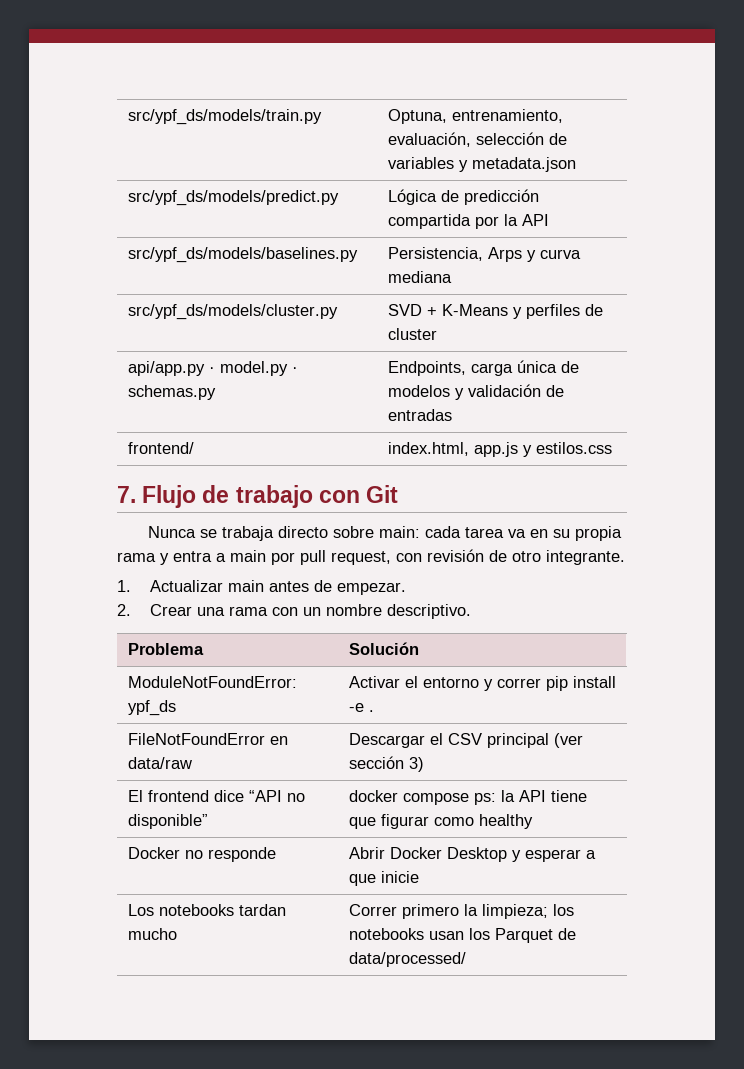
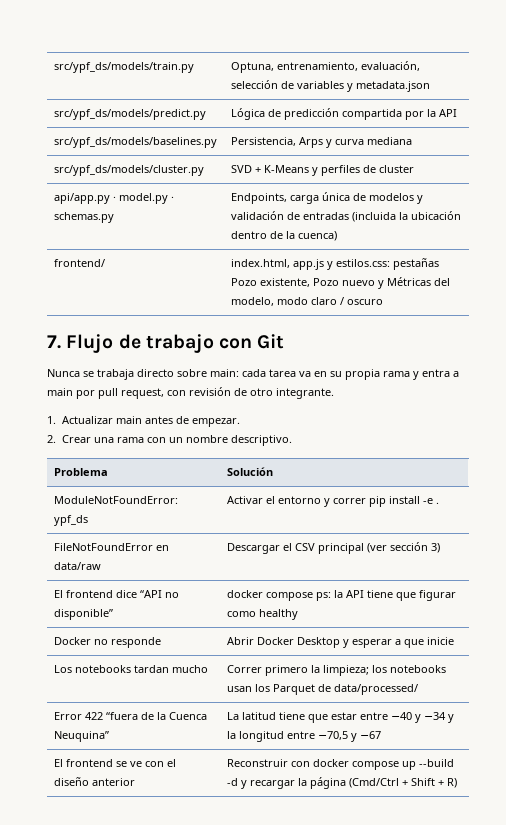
- api/app.py · model.py · schemas.py | Endpoints, carga única de modelos y validación de entradas
- frontend/ | index.html, app.js y estilos.css
+ api/app.py · model.py · schemas.py | Endpoints, carga única de modelos y validación de entradas (incluida la ubicación dentro de la cuenca)
+ frontend/ | index.html, app.js y estilos.css: pestañas Pozo existente, Pozo nuevo y Métricas del modelo, modo claro / oscuro
+ Error 422 “fuera de la Cuenca Neuquina” | La latitud tiene que estar entre −40 y −34 y la longitud entre −70,5 y −67
+ El frontend se ve con el diseño anterior | Reconstruir con docker compose up --build -d y recargar la página (Cmd/Ctrl + Shift + R)

